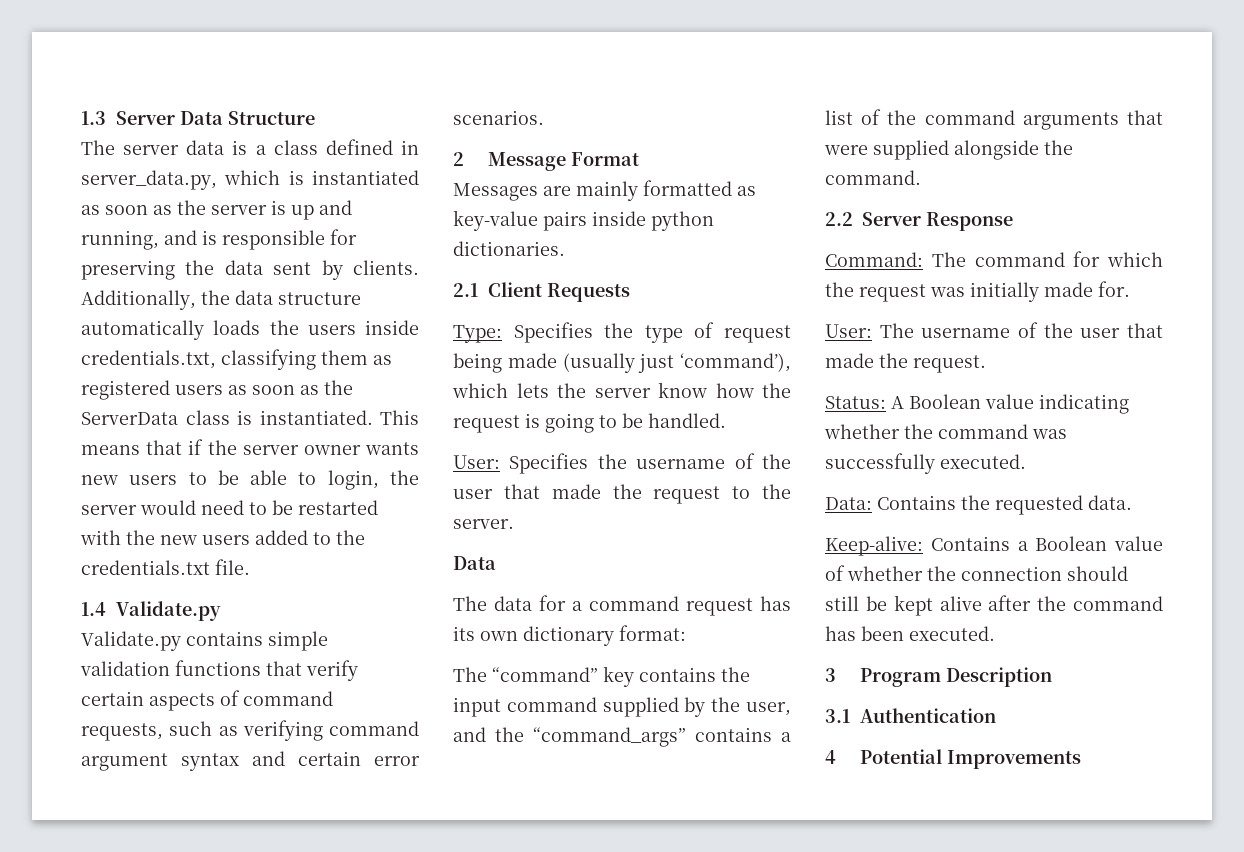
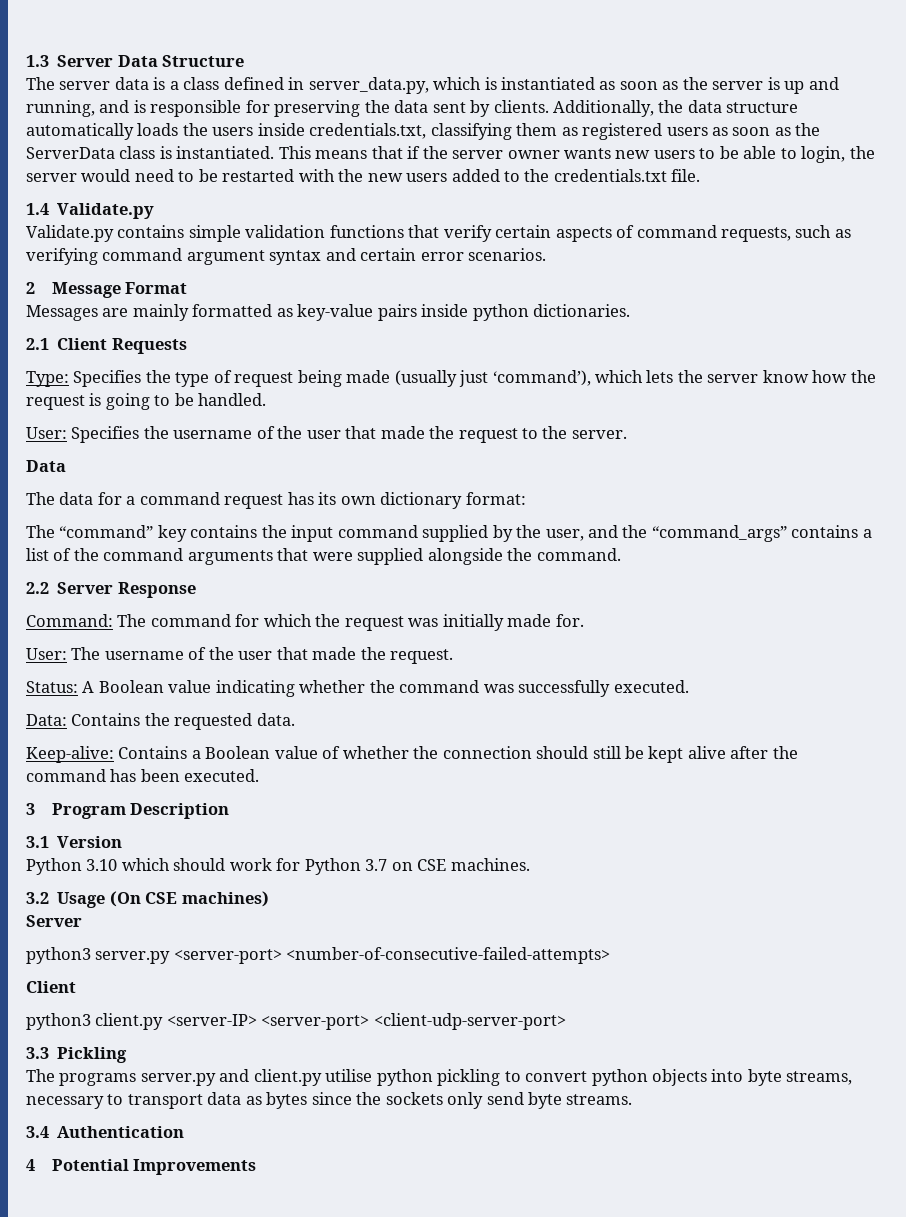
- 3.1 Authentication
+ 3.1 Version
+ Python 3.10 which should work for Python 3.7 on CSE machines.
+ 3.2 Usage (On CSE machines)
+ Server
+ python3 server.py <server-port> <number-of-consecutive-failed-attempts>
+ Client
+ python3 client.py <server-IP> <server-port> <client-udp-server-port>
+ 3.3 Pickling
+ The programs server.py and client.py utilise python pickling to convert python objects into byte streams, necessary to transport data as bytes since the sockets only send byte streams.
+ 3.4 Authentication

